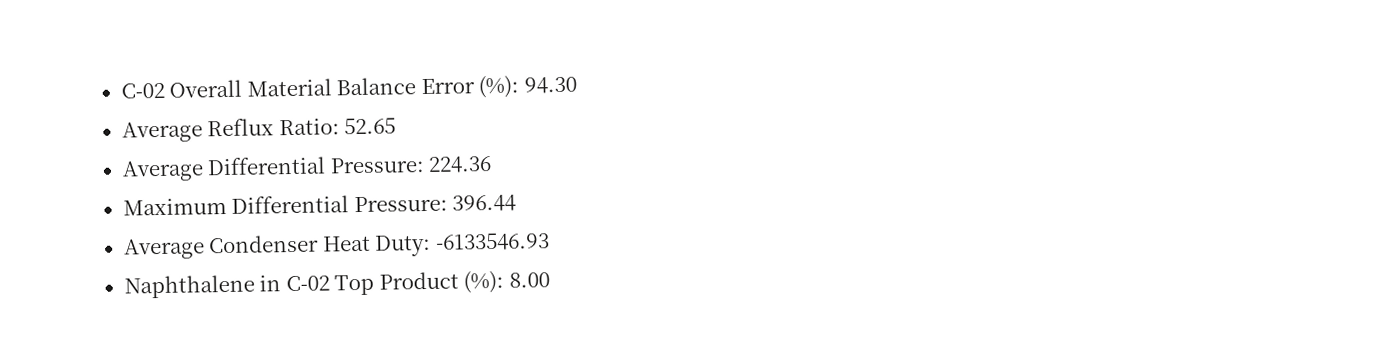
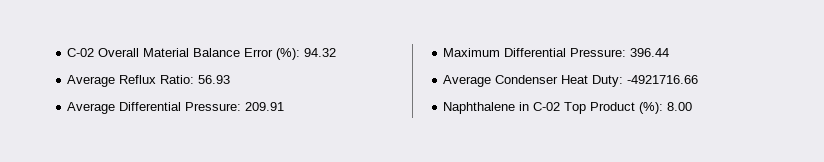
- C-02 Overall Material Balance Error (%): 94.30
+ C-02 Overall Material Balance Error (%): 94.32
- Average Reflux Ratio: 52.65
+ Average Reflux Ratio: 56.93
- Average Differential Pressure: 224.36
+ Average Differential Pressure: 209.91
- Average Condenser Heat Duty: -6133546.93
+ Average Condenser Heat Duty: -4921716.66

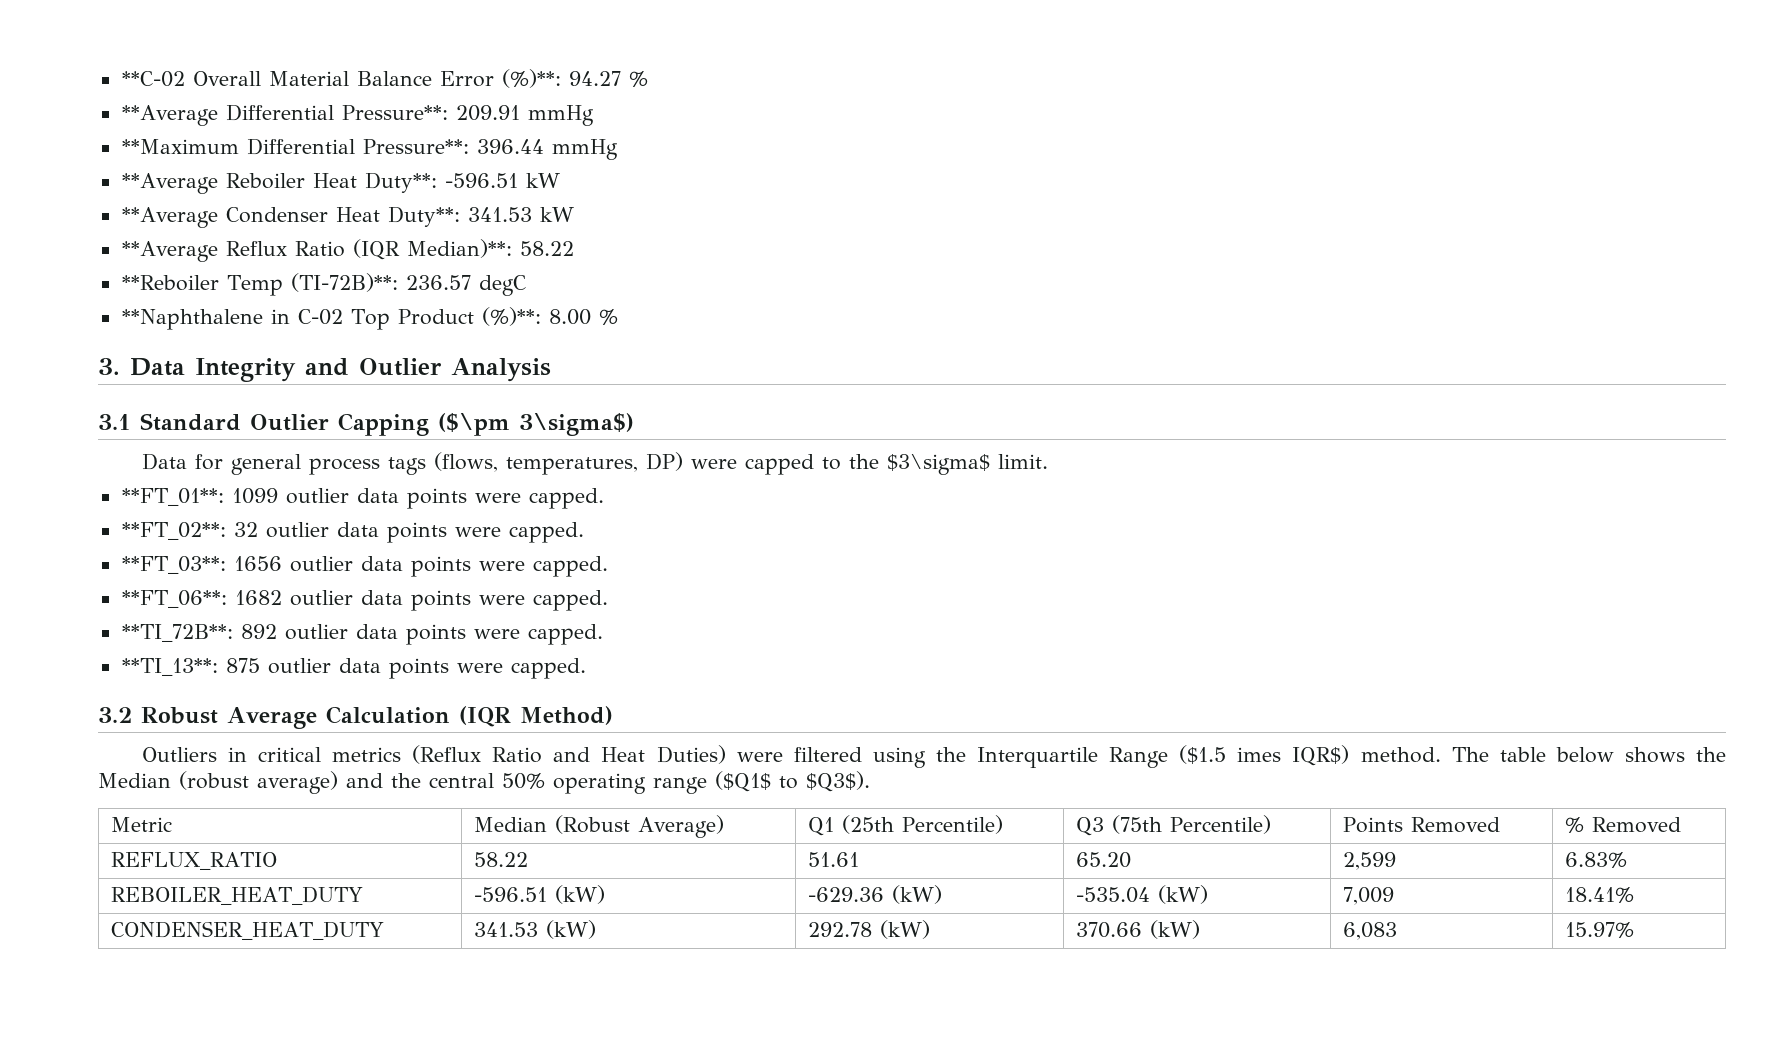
- C-02 Overall Material Balance Error (%): 94.32
- Average Reflux Ratio: 56.93
- Average Differential Pressure: 209.91
- Maximum Differential Pressure: 396.44
- Average Condenser Heat Duty: -4921716.66
- Naphthalene in C-02 Top Product (%): 8.00
+ **C-02 Overall Material Balance Error (%)**: 94.27 %
+ **Average Differential Pressure**: 209.91 mmHg
+ **Maximum Differential Pressure**: 396.44 mmHg
+ **Average Reboiler Heat Duty**: -596.51 kW
+ **Average Condenser Heat Duty**: 341.53 kW
+ **Average Reflux Ratio (IQR Median)**: 58.22
+ **Reboiler Temp (TI-72B)**: 236.57 degC
+ **Naphthalene in C-02 Top Product (%)**: 8.00 %
+ 3. Data Integrity and Outlier Analysis
+ 3.1 Standard Outlier Capping ($\pm 3\sigma$)
+ Data for general process tags (flows, temperatures, DP) were capped to the $3\sigma$ limit.
+ **FT_01**: 1099 outlier data points were capped.
+ **FT_02**: 32 outlier data points were capped.
+ **FT_03**: 1656 outlier data points were capped.
+ **FT_06**: 1682 outlier data points were capped.
+ **TI_72B**: 892 outlier data points were capped.
+ **TI_13**: 875 outlier data points were capped.
+ 3.2 Robust Average Calculation (IQR Method)
+ Outliers in critical metrics (Reflux Ratio and Heat Duties) were filtered using the Interquartile Range ($1.5 imes IQR$) method. The table below shows the Median (robust average) and the central 50% operating range ($Q1$ to $Q3$).
+ Metric | Median (Robust Average) | Q1 (25th Percentile) | Q3 (75th Percentile) | Points Removed | % Removed
+ REFLUX_RATIO | 58.22 | 51.61 | 65.20 | 2,599 | 6.83%
+ REBOILER_HEAT_DUTY | -596.51 (kW) | -629.36 (kW) | -535.04 (kW) | 7,009 | 18.41%
+ CONDENSER_HEAT_DUTY | 341.53 (kW) | 292.78 (kW) | 370.66 (kW) | 6,083 | 15.97%

